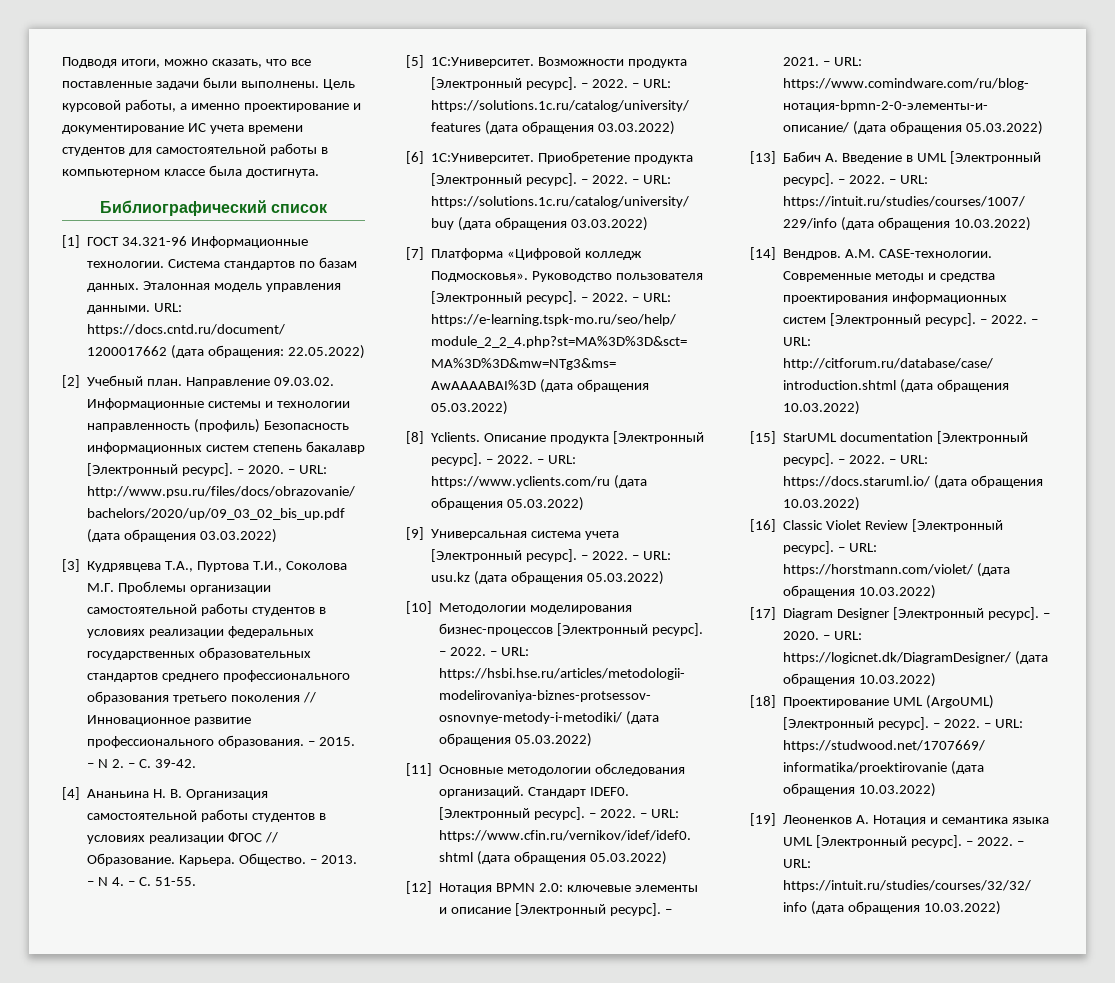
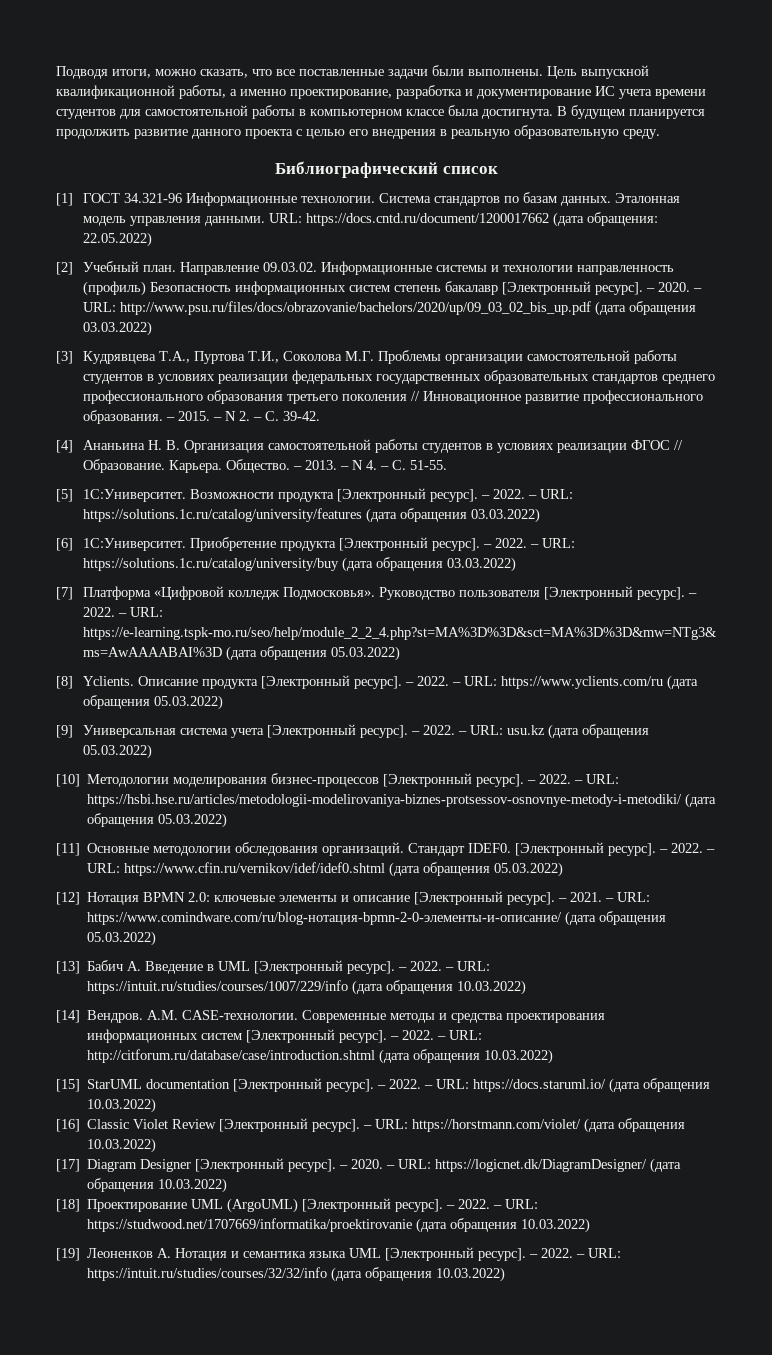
- Цель курсовой работы, а именно проектирование и документирование ИС учета времени студентов для самостоятельной работы в компьютерном классе была достигнута.
+ Цель выпускной квалификационной работы, а именно проектирование, разработка и документирование ИС учета времени студентов для самостоятельной работы в компьютерном классе была достигнута. В будущем планируется продолжить развитие данного проекта с целью его внедрения в реальную образовательную среду.

